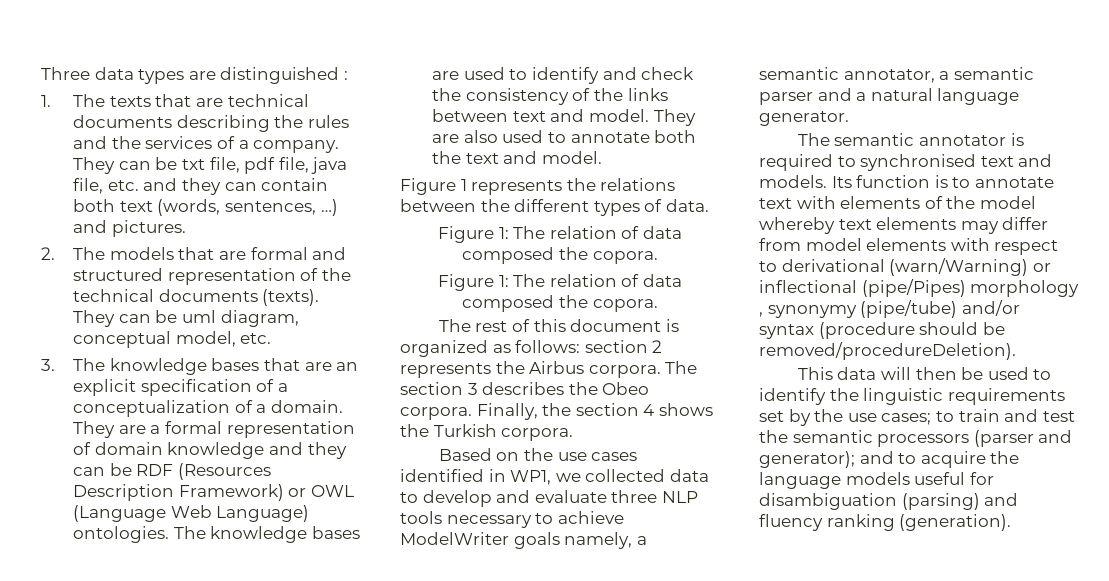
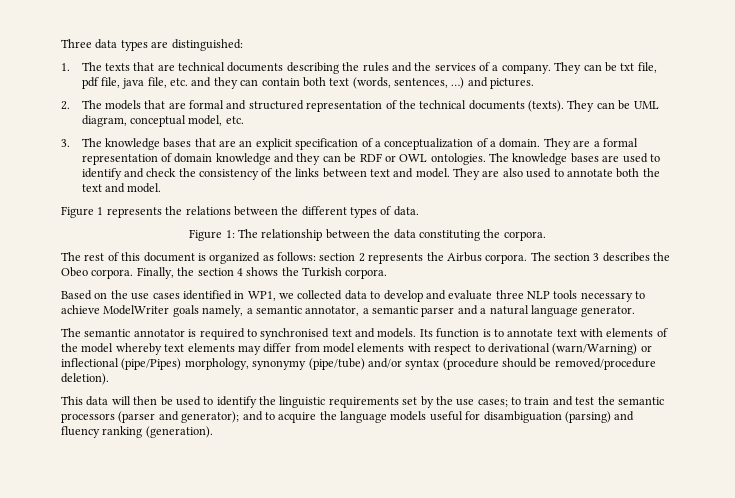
- Three data types are distinguished :
+ Three data types are distinguished:
- They can be uml diagram, conceptual model, etc.
+ They can be UML diagram, conceptual model, etc.
- They are a formal representation of domain knowledge and they can be RDF (Resources Description Framework) or OWL (Language Web Language) ontologies.
+ They are a formal representation of domain knowledge and they can be RDF or OWL ontologies.
  Figure 1 represents the relations between the different types of data.
- Figure 1: The relation of data composed the copora.
- Figure 1: The relation of data composed the copora.
+ Figure 1: The relationship between the data constituting the corpora.
- Its function is to annotate text with elements of the model whereby text elements may differ from model elements with respect to derivational (warn/Warning) or inflectional (pipe/Pipes) morphology , synonymy (pipe/tube) and/or syntax (procedure should be removed/procedureDeletion).
+ Its function is to annotate text with elements of the model whereby text elements may differ from model elements with respect to derivational (warn/Warning) or inflectional (pipe/Pipes) morphology, synonymy (pipe/tube) and/or syntax (procedure should be removed/procedure deletion).

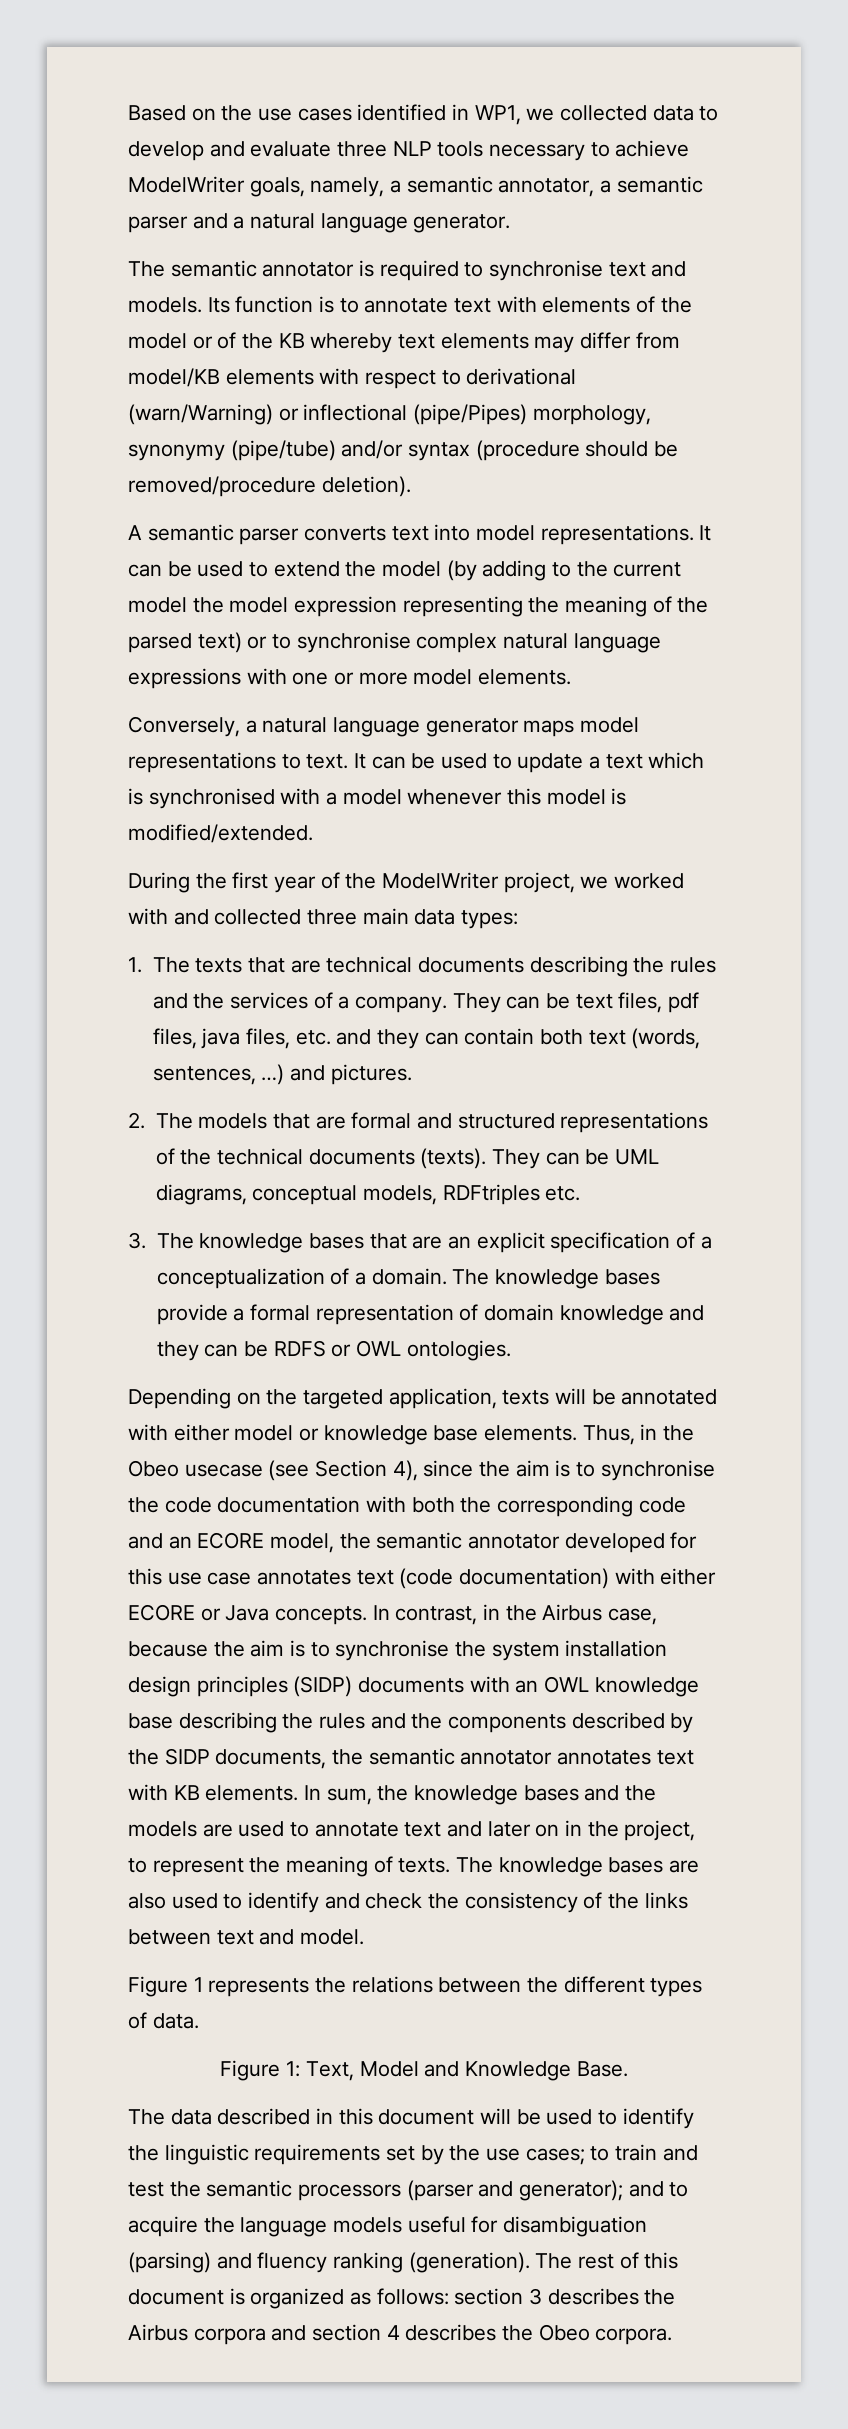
- Three data types are distinguished:
- 1. The texts that are technical documents describing the rules and the services of a company. They can be txt file, pdf file, java file, etc. and they can contain both text (words, sentences, …) and pictures.
- 2. The models that are formal and structured representation of the technical documents (texts). They can be UML diagram, conceptual model, etc.
- 3. The knowledge bases that are an explicit specification of a conceptualization of a domain. They are a formal representation of domain knowledge and they can be RDF or OWL ontologies. The knowledge bases are used to identify and check the consistency of the links between text and model. They are also used to annotate both the text and model.
- Figure 1 represents the relations between the different types of data.
- Figure 1: The relationship between the data constituting the corpora.
- The rest of this document is organized as follows: section 2 represents the Airbus corpora. The section 3 describes the Obeo corpora. Finally, the section 4 shows the Turkish corpora.
- Based on the use cases identified in WP1, we collected data to develop and evaluate three NLP tools necessary to achieve ModelWriter goals namely, a semantic annotator, a semantic parser and a natural language generator.
+ Based on the use cases identified in WP1, we collected data to develop and evaluate three NLP tools necessary to achieve ModelWriter goals, namely, a semantic annotator, a semantic parser and a natural language generator.
- The semantic annotator is required to synchronised text and models.
+ The semantic annotator is required to synchronise text and models.
- Its function is to annotate text with elements of the model whereby text elements may differ from model elements with respect to derivational (warn/Warning) or inflectional (pipe/Pipes) morphology, synonymy (pipe/tube) and/or syntax (procedure should be removed/procedure deletion).
+ Its function is to annotate text with elements of the model or of the KB whereby text elements may differ from model/KB elements with respect to derivational (warn/Warning) or inflectional (pipe/Pipes) morphology, synonymy (pipe/tube) and/or syntax (procedure should be removed/procedure deletion).
- This data will then be used to identify the linguistic requirements set by the use cases; to train and test the semantic processors (parser and generator); and to acquire the language models useful for disambiguation (parsing) and fluency ranking (generation).
+ A semantic parser converts text into model representations. It can be used to extend the model (by adding to the current model the model expression representing the meaning of the parsed text) or to synchronise complex natural language expressions with one or more model elements.
+ Conversely, a natural language generator maps model representations to text. It can be used to update a text which is synchronised with a model whenever this model is modified/extended.
+ During the first year of the ModelWriter project, we worked with and collected three main data types:
+ 1. The texts that are technical documents describing the rules and the services of a company. They can be text files, pdf files, java files, etc. and they can contain both text (words, sentences, …) and pictures.
+ 2. The models that are formal and structured representations of the technical documents (texts). They can be UML diagrams, conceptual models, RDFtriples etc.
+ 3. The knowledge bases that are an explicit specification of a conceptualization of a domain. The knowledge bases provide a formal representation of domain knowledge and they can be RDFS or OWL ontologies.
+ Depending on the targeted application, texts will be annotated with either model or knowledge base elements. Thus, in the Obeo usecase (see Section 4), since the aim is to synchronise the code documentation with both the corresponding code and an ECORE model, the semantic annotator developed for this use case annotates text (code documentation) with either ECORE or Java concepts. In contrast, in the Airbus case, because the aim is to synchronise the system installation design principles (SIDP) documents with an OWL knowledge base describing the rules and the components described by the SIDP documents, the semantic annotator annotates text with KB elements. In sum, the knowledge bases and the models are used to annotate text and later on in the project, to represent the meaning of texts. The knowledge bases are also used to identify and check the consistency of the links between text and model.
+ Figure 1 represents the relations between the different types of data.
+ Figure 1: Text, Model and Knowledge Base.
+ The data described in this document will be used to identify the linguistic requirements set by the use cases; to train and test the semantic processors (parser and generator); and to acquire the language models useful for disambiguation (parsing) and fluency ranking (generation).
+ The rest of this document is organized as follows: section 3 describes the Airbus corpora and section 4 describes the Obeo corpora.

